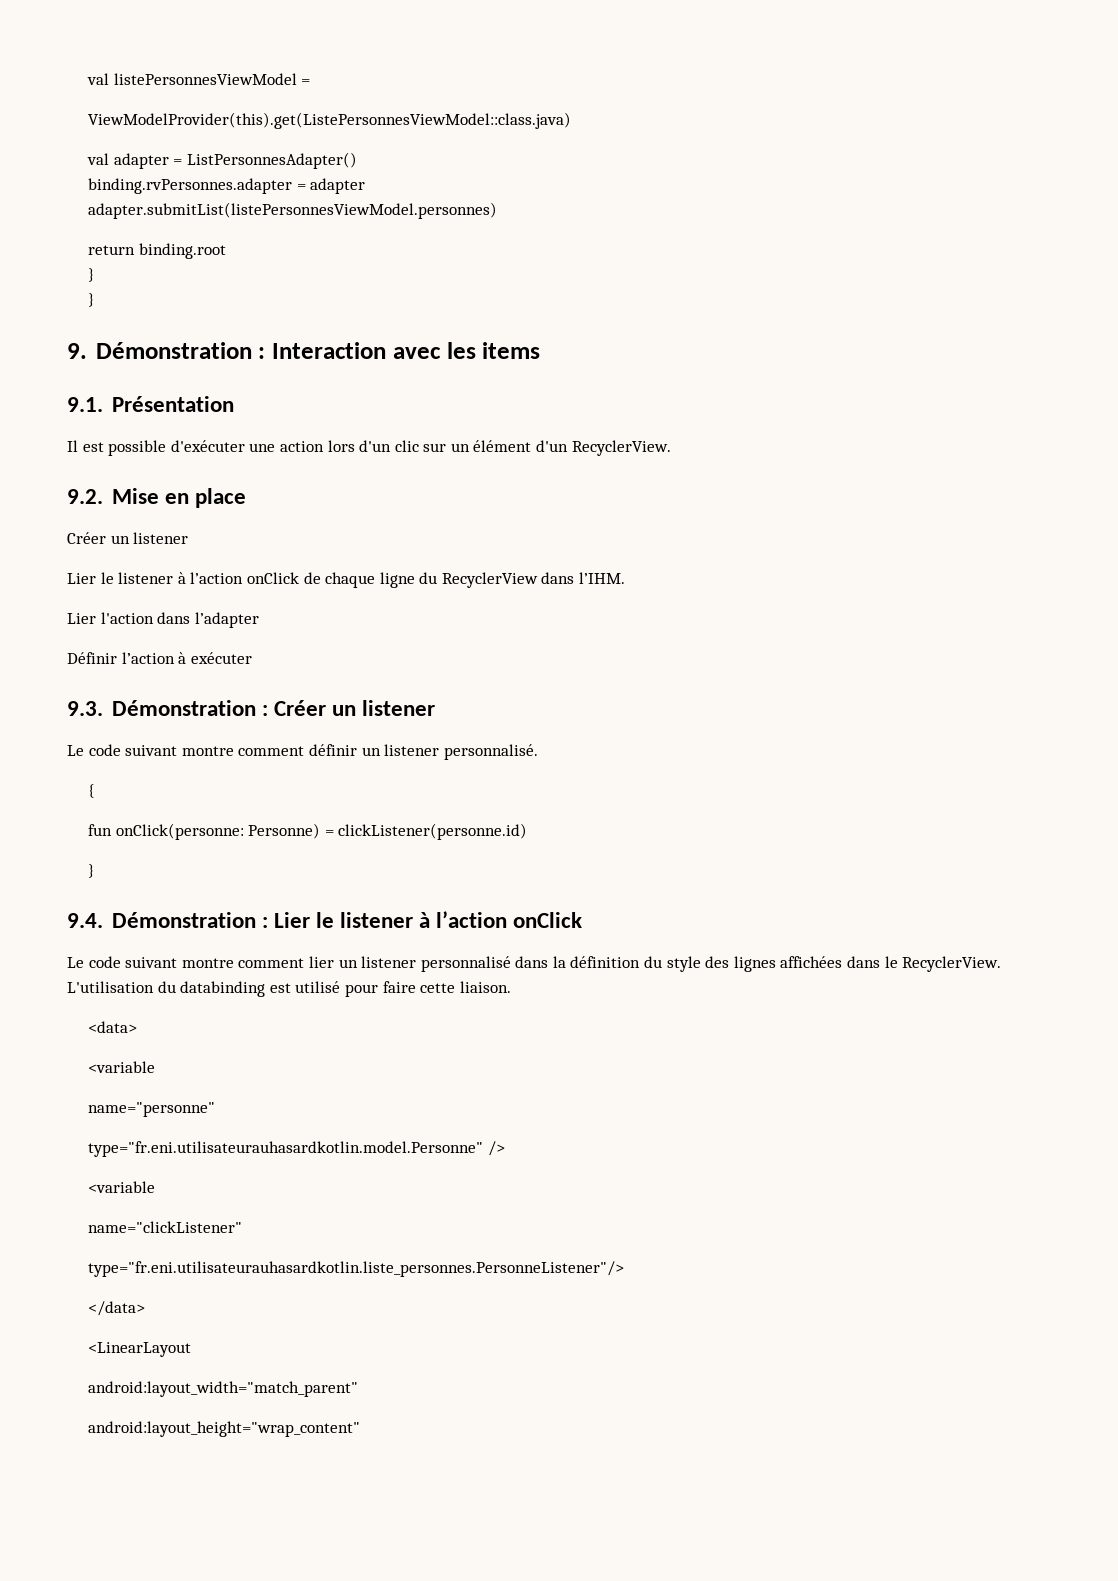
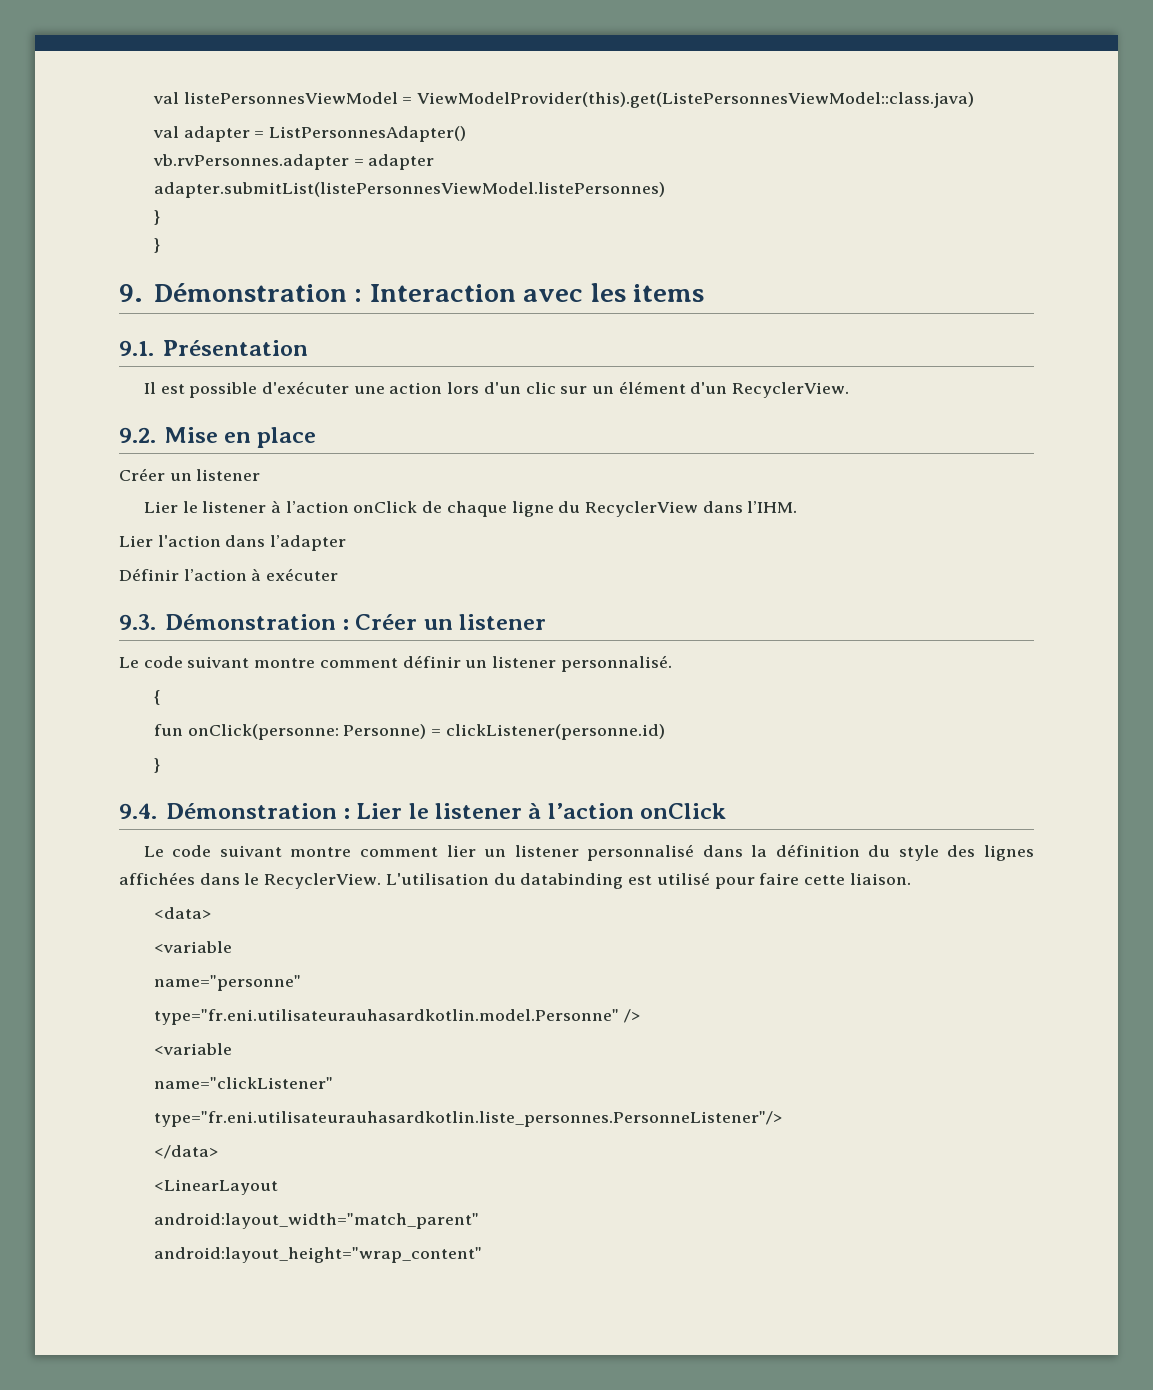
- val listePersonnesViewModel =
- ViewModelProvider(this).get(ListePersonnesViewModel::class.java)
+ val listePersonnesViewModel = ViewModelProvider(this).get(ListePersonnesViewModel::class.java)
- binding.rvPersonnes.adapter = adapter
+ vb.rvPersonnes.adapter = adapter
- adapter.submitList(listePersonnesViewModel.personnes)
- return binding.root
+ adapter.submitList(listePersonnesViewModel.listePersonnes)

